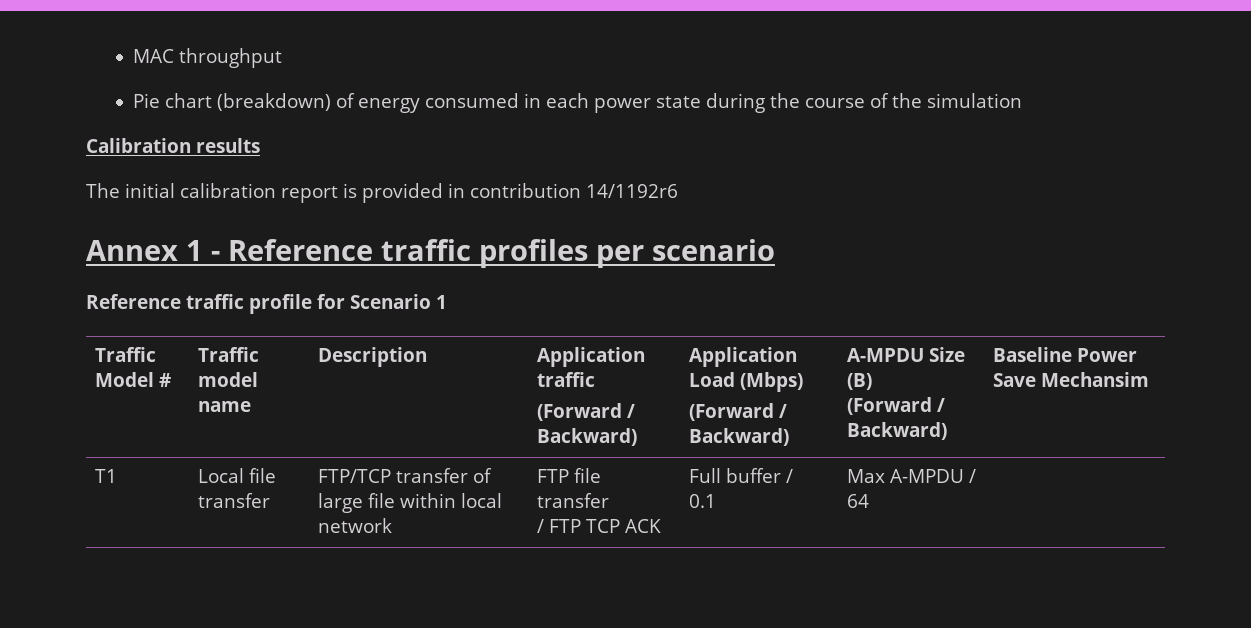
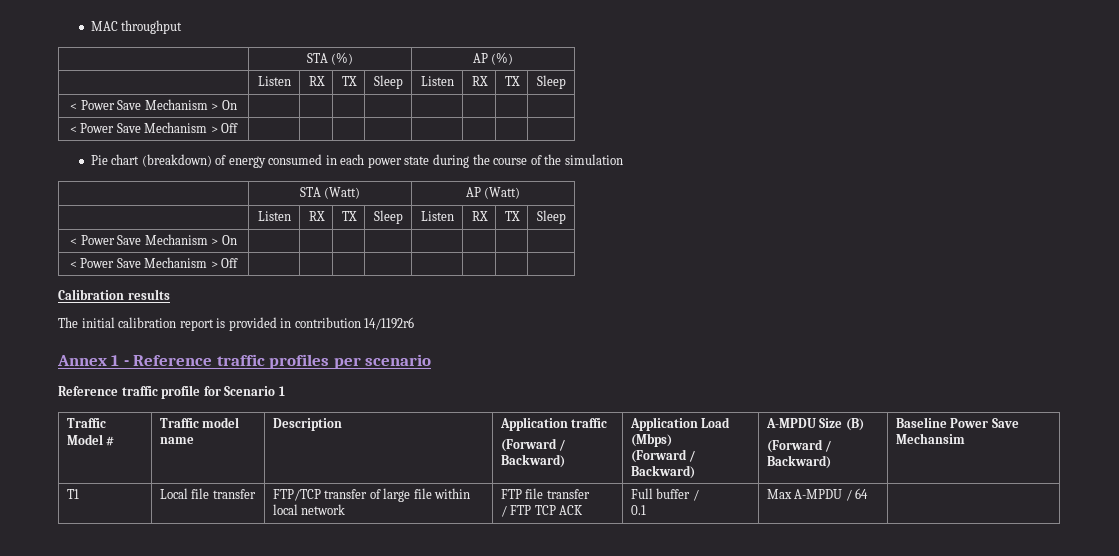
+ | STA (%) | AP (%)
+ | Listen | RX | TX | Sleep | Listen | RX | TX | Sleep
+ < Power Save Mechanism > On | | | | | | | |
+ < Power Save Mechanism > Off | | | | | | | |
+ | STA (Watt) | AP (Watt)
+ | Listen | RX | TX | Sleep | Listen | RX | TX | Sleep
+ < Power Save Mechanism > On | | | | | | | |
+ < Power Save Mechanism > Off | | | | | | | |

